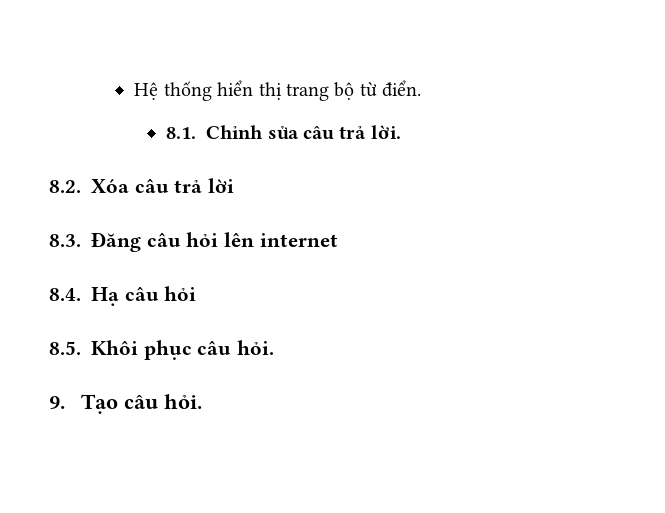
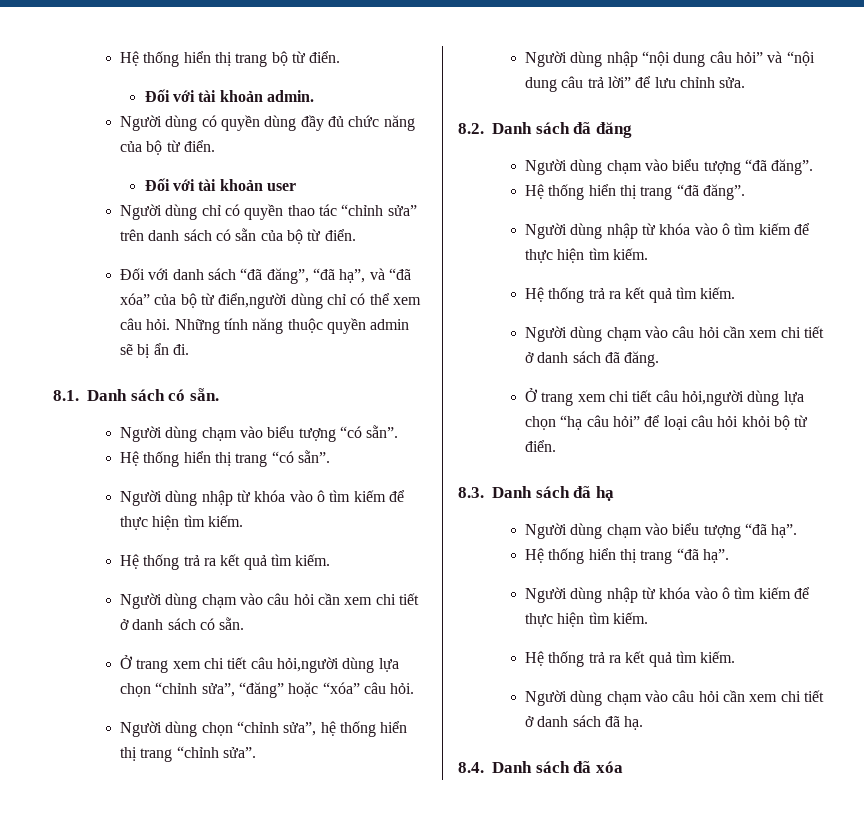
- 8.1. Chỉnh sửa câu trả lời.
- 8.2. Xóa câu trả lời
- 8.3. Đăng câu hỏi lên internet
- 8.4. Hạ câu hỏi
- 8.5. Khôi phục câu hỏi.
- 9. Tạo câu hỏi.
+ Đối với tài khoản admin.
+ Người dùng có quyền dùng đầy đủ chức năng của bộ từ điển.
+ Đối với tài khoản user
+ Người dùng chỉ có quyền thao tác “chỉnh sửa” trên danh sách có sẵn của bộ từ điển.
+ Đối với danh sách “đã đăng”, “đã hạ”, và “đã xóa” của bộ từ điển,người dùng chỉ có thể xem câu hỏi. Những tính năng thuộc quyền admin sẽ bị ẩn đi.
+ 8.1. Danh sách có sẵn.
+ Người dùng chạm vào biểu tượng “có sẵn”.
+ Hệ thống hiển thị trang “có sẵn”.
+ Người dùng nhập từ khóa vào ô tìm kiếm để thực hiện tìm kiếm.
+ Hệ thống trả ra kết quả tìm kiếm.
+ Người dùng chạm vào câu hỏi cần xem chi tiết ở danh sách có sẵn.
+ Ở trang xem chi tiết câu hỏi,người dùng lựa chọn “chỉnh sửa”, “đăng” hoặc “xóa” câu hỏi.
+ Người dùng chọn “chỉnh sửa”, hệ thống hiển thị trang “chỉnh sửa”.
+ Người dùng nhập “nội dung câu hỏi” và “nội dung câu trả lời” để lưu chỉnh sửa.
+ 8.2. Danh sách đã đăng
+ Người dùng chạm vào biểu tượng “đã đăng”.
+ Hệ thống hiển thị trang “đã đăng”.
+ Người dùng nhập từ khóa vào ô tìm kiếm để thực hiện tìm kiếm.
+ Hệ thống trả ra kết quả tìm kiếm.
+ Người dùng chạm vào câu hỏi cần xem chi tiết ở danh sách đã đăng.
+ Ở trang xem chi tiết câu hỏi,người dùng lựa chọn “hạ câu hỏi” để loại câu hỏi khỏi bộ từ điển.
+ 8.3. Danh sách đã hạ
+ Người dùng chạm vào biểu tượng “đã hạ”.
+ Hệ thống hiển thị trang “đã hạ”.
+ Người dùng nhập từ khóa vào ô tìm kiếm để thực hiện tìm kiếm.
+ Hệ thống trả ra kết quả tìm kiếm.
+ Người dùng chạm vào câu hỏi cần xem chi tiết ở danh sách đã hạ.
+ 8.4. Danh sách đã xóa

